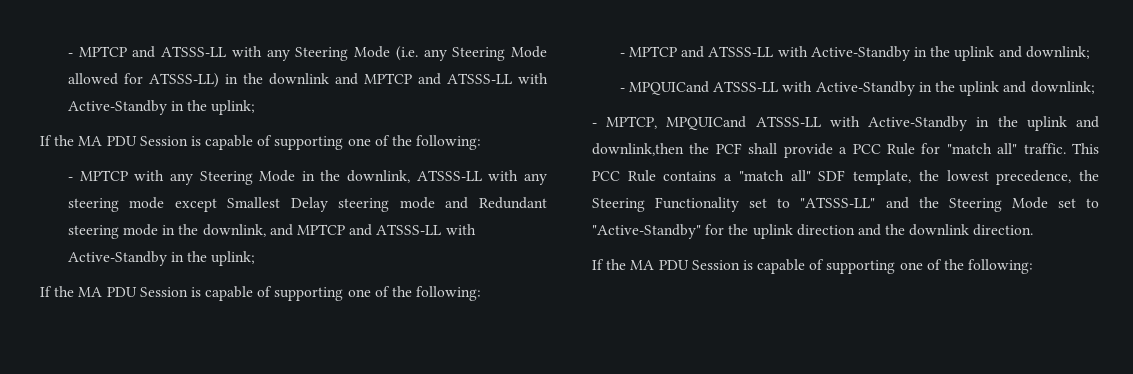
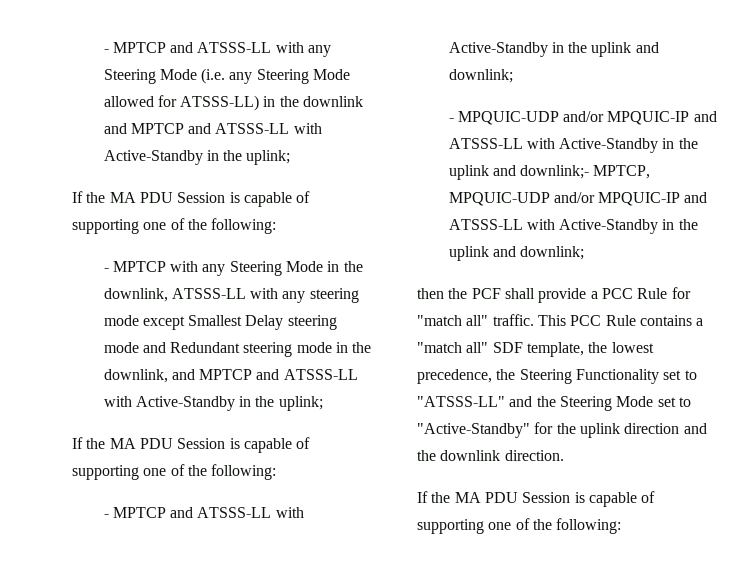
- - MPQUICand ATSSS-LL with Active-Standby in the uplink and downlink;
- - MPTCP, MPQUICand ATSSS-LL with Active-Standby in the uplink and downlink,then the PCF shall provide a PCC Rule for "match all" traffic.
+ - MPQUIC-UDP and/or MPQUIC-IP and ATSSS-LL with Active-Standby in the uplink and downlink;- MPTCP, MPQUIC-UDP and/or MPQUIC-IP and ATSSS-LL with Active-Standby in the uplink and downlink;
+ then the PCF shall provide a PCC Rule for "match all" traffic.

